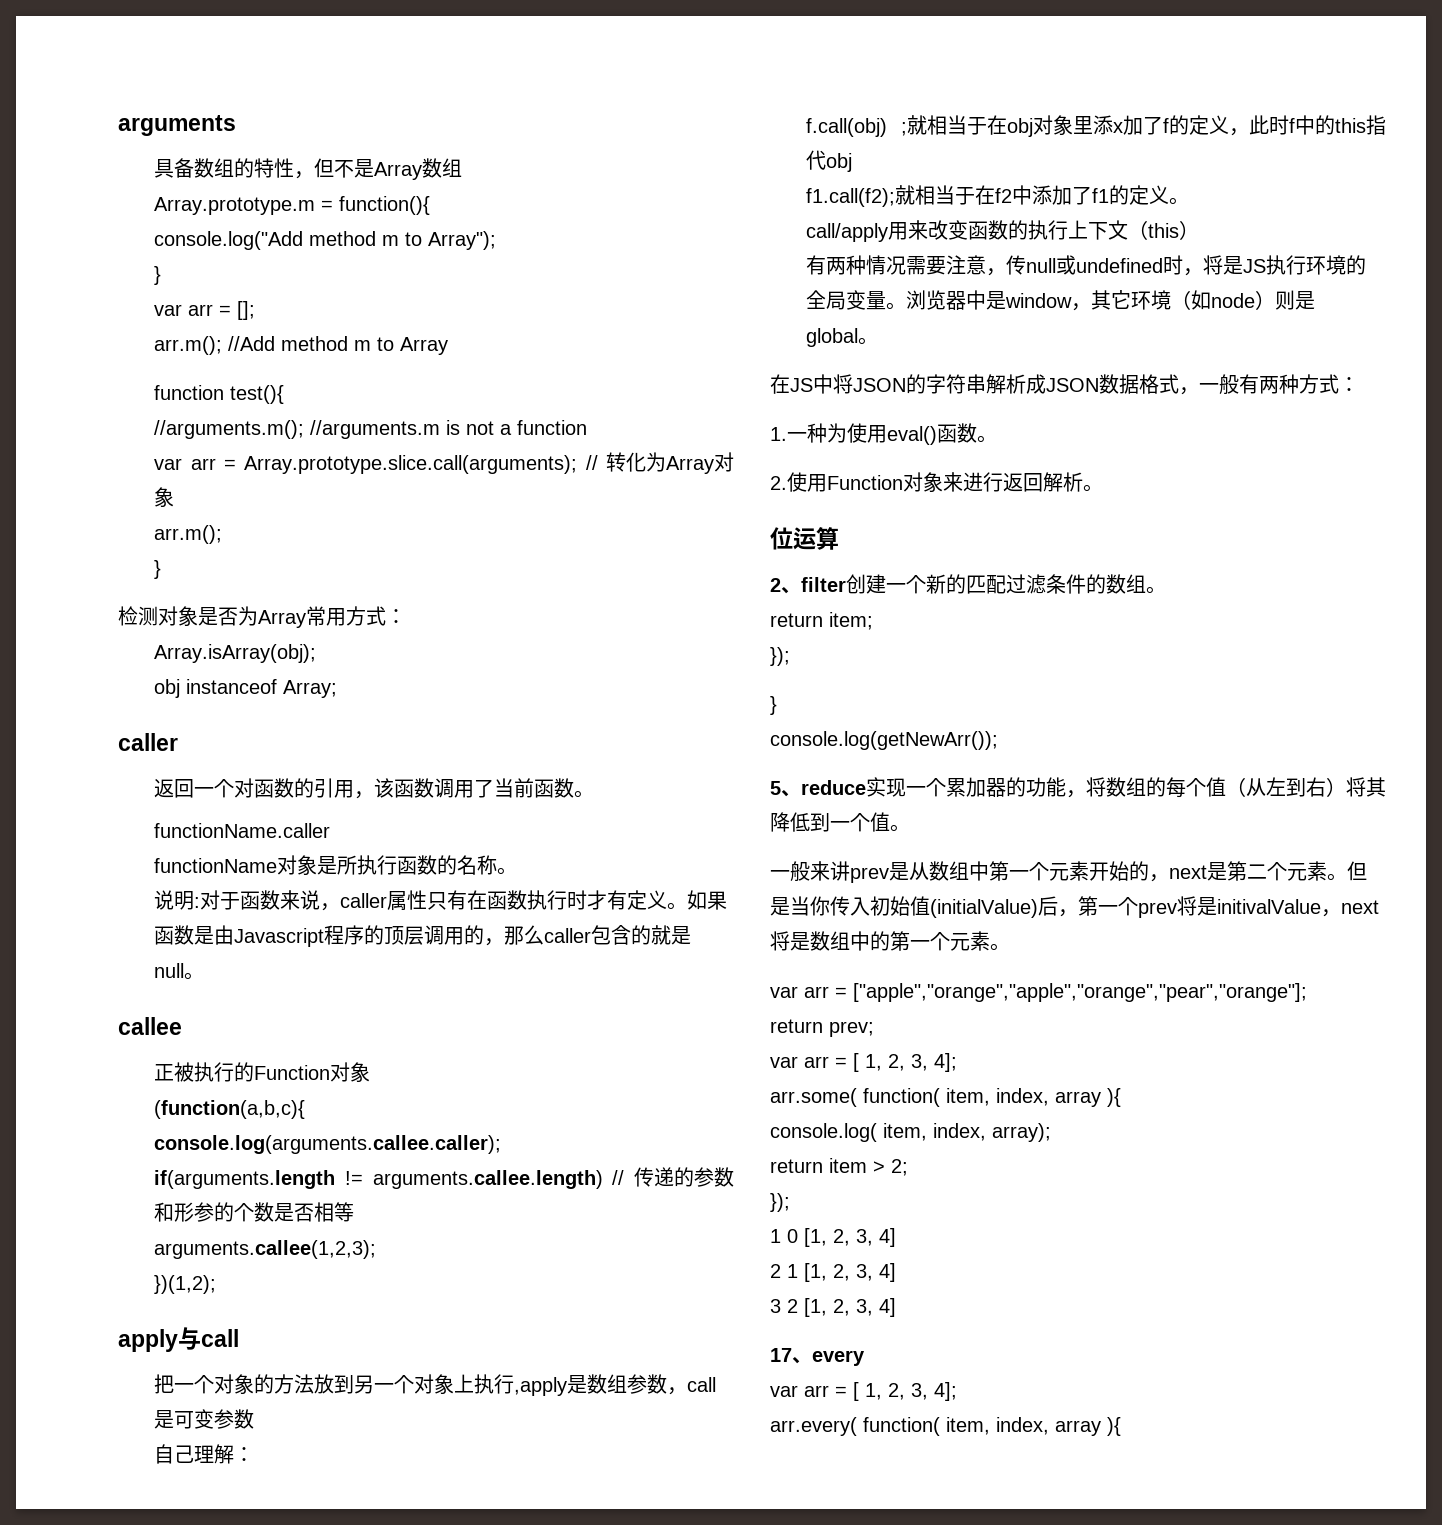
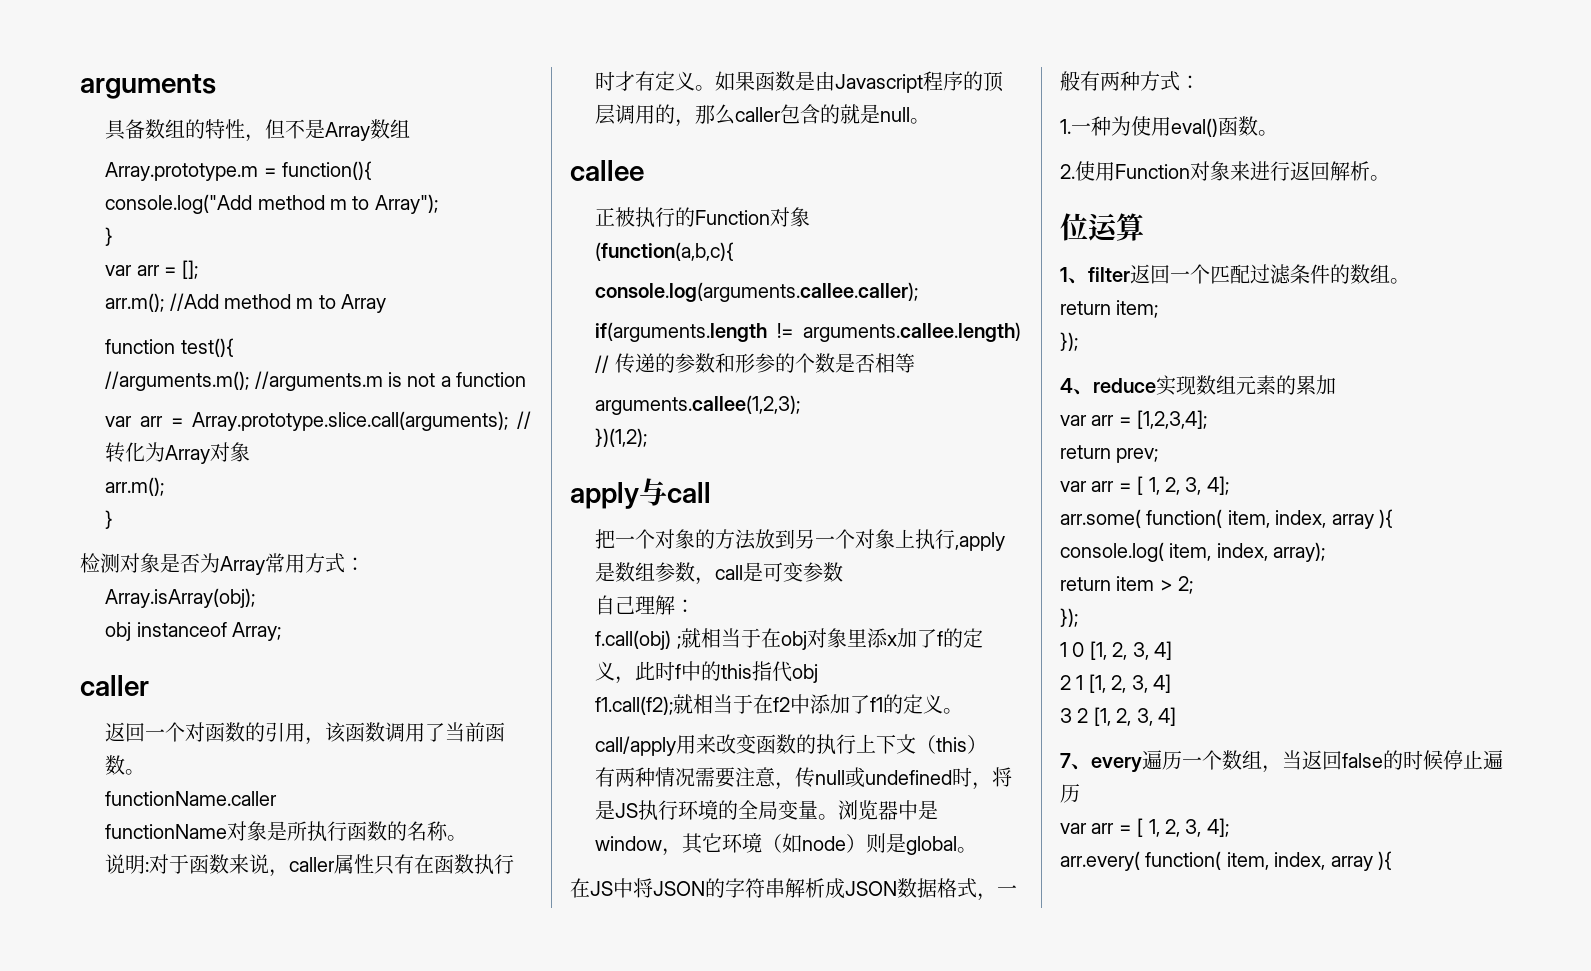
- 2、filter创建一个新的匹配过滤条件的数组。
+ 1、filter返回一个匹配过滤条件的数组。
  return item;
  });
- }
- console.log(getNewArr());
- 5、reduce实现一个累加器的功能，将数组的每个值（从左到右）将其降低到一个值。
- 一般来讲prev是从数组中第一个元素开始的，next是第二个元素。但是当你传入初始值(initialValue)后，第一个prev将是initivalValue，next将是数组中的第一个元素。
- var arr = ["apple","orange","apple","orange","pear","orange"];
+ 4、reduce实现数组元素的累加
+ var arr = [1,2,3,4];
- 17、every
+ 7、every遍历一个数组，当返回false的时候停止遍历

